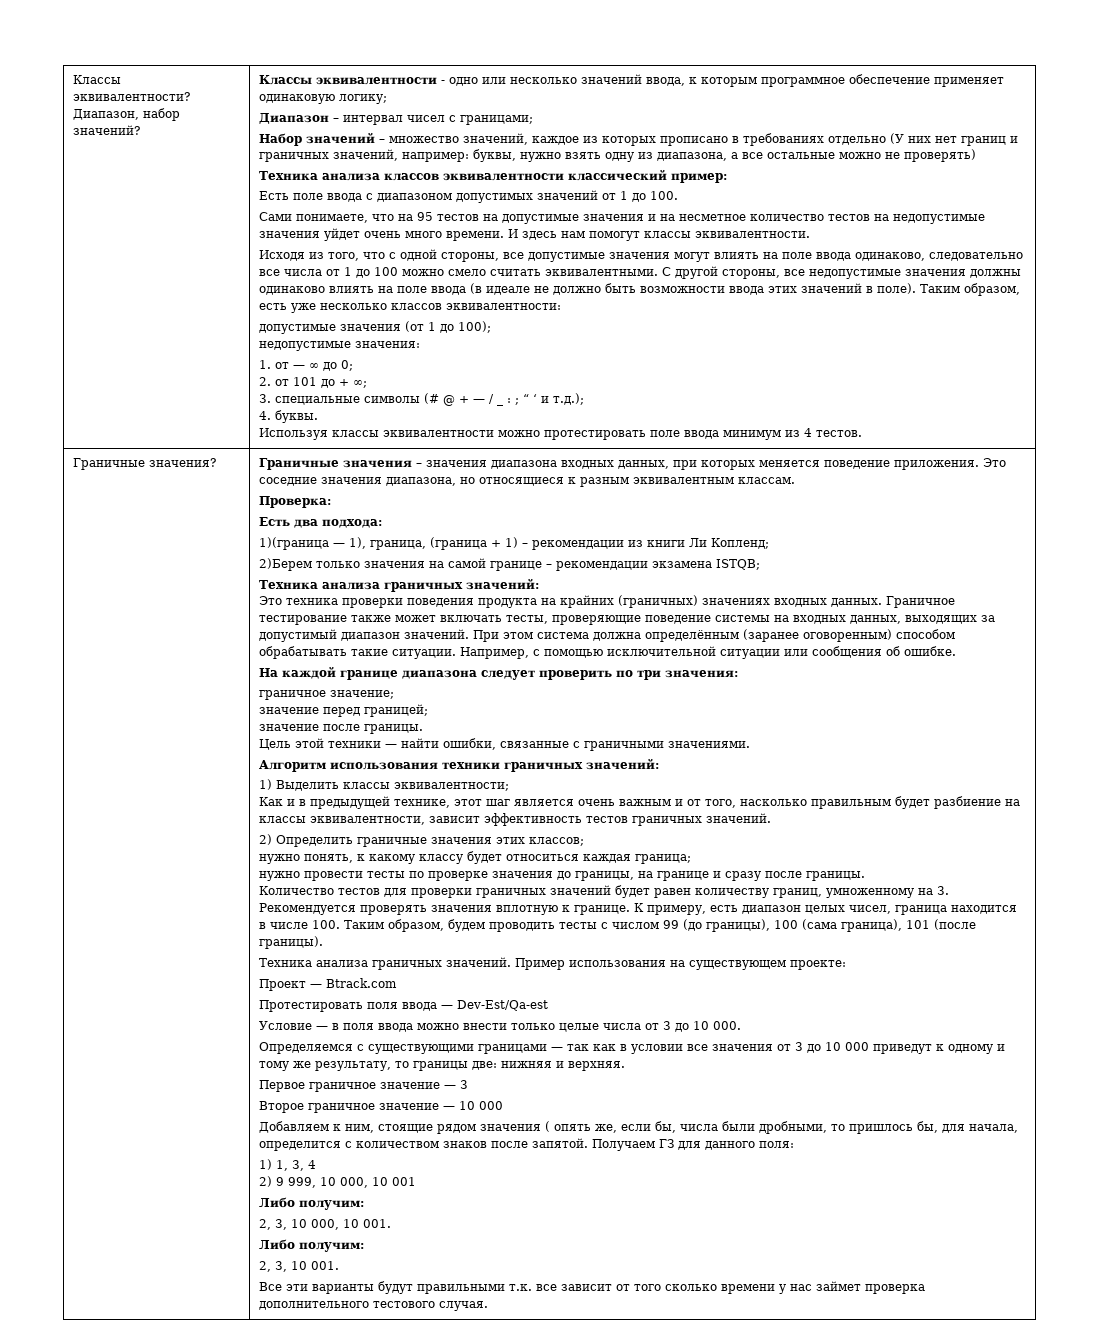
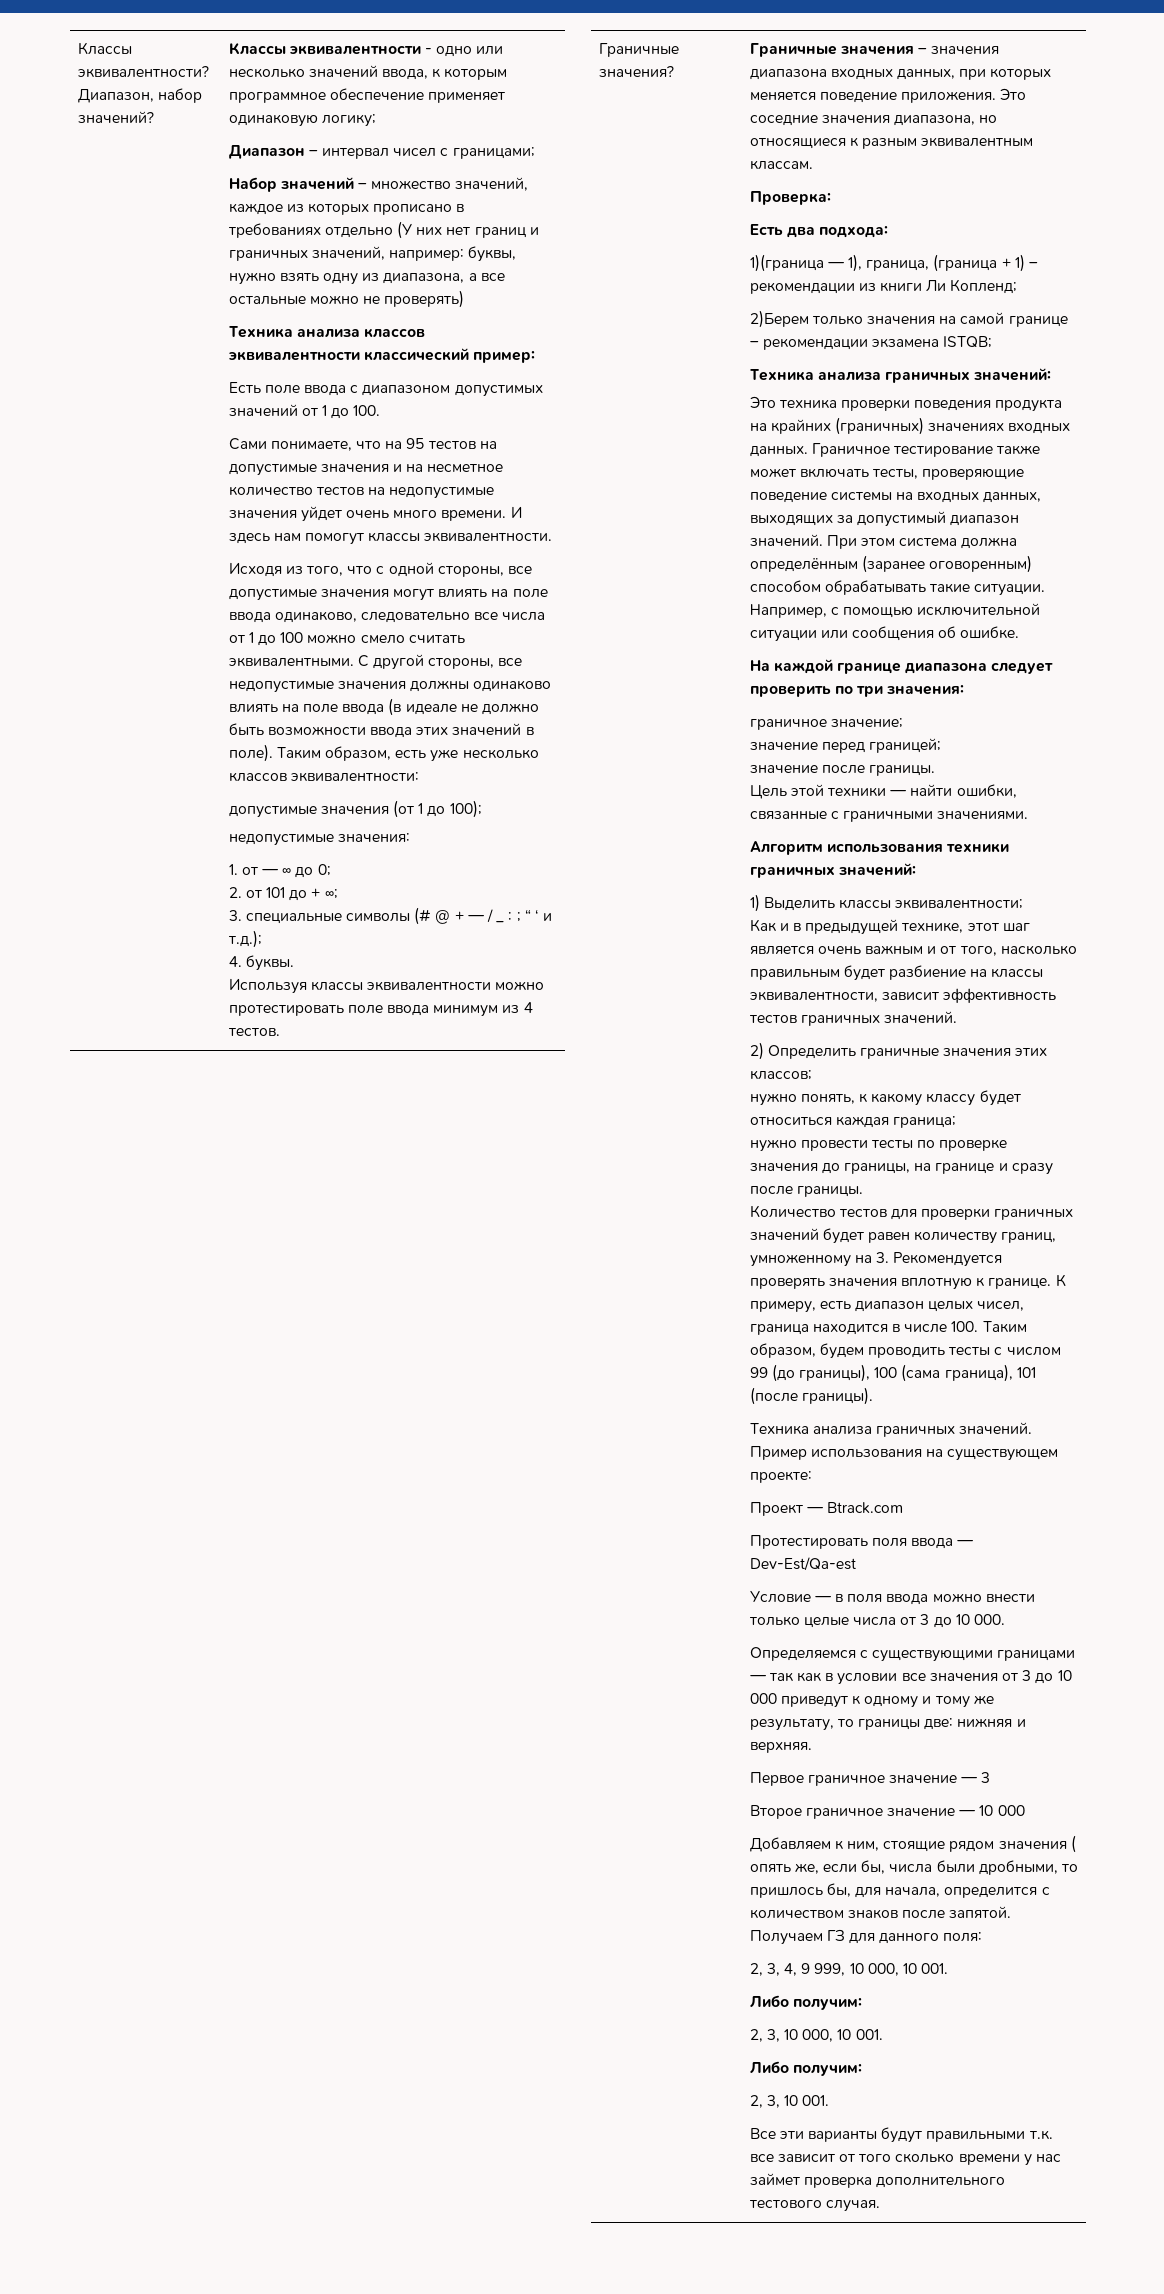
- 1) 1, 3, 4
- 2) 9 999, 10 000, 10 001
+ 2, 3, 4, 9 999, 10 000, 10 001.

